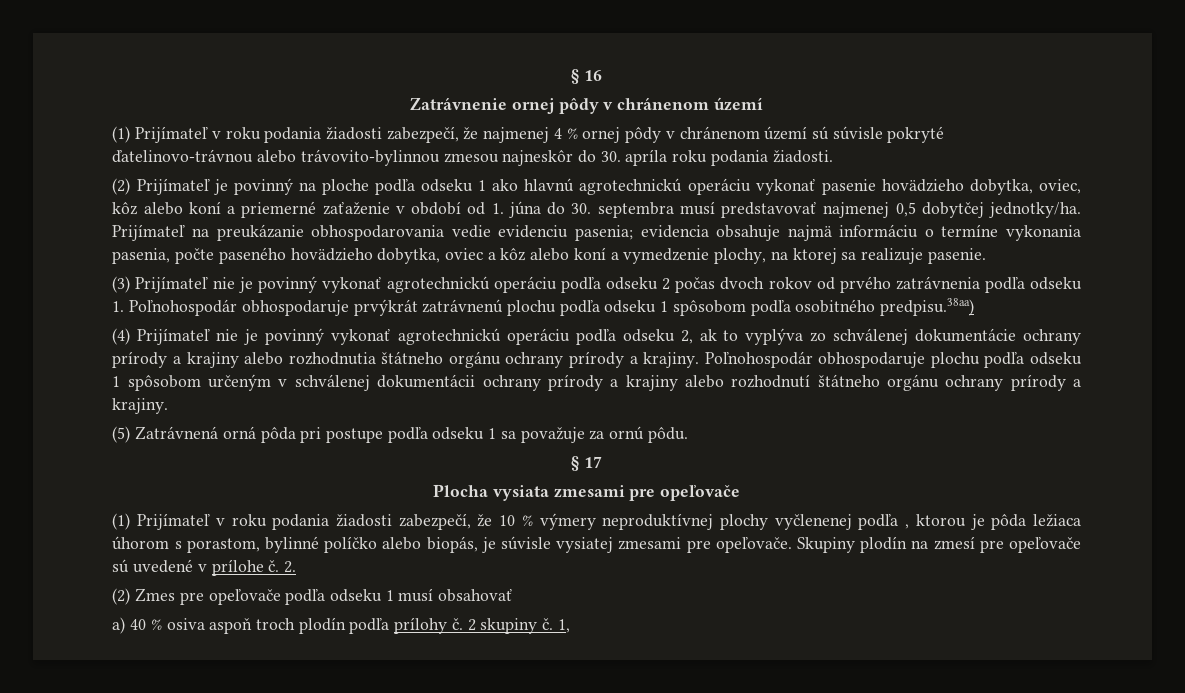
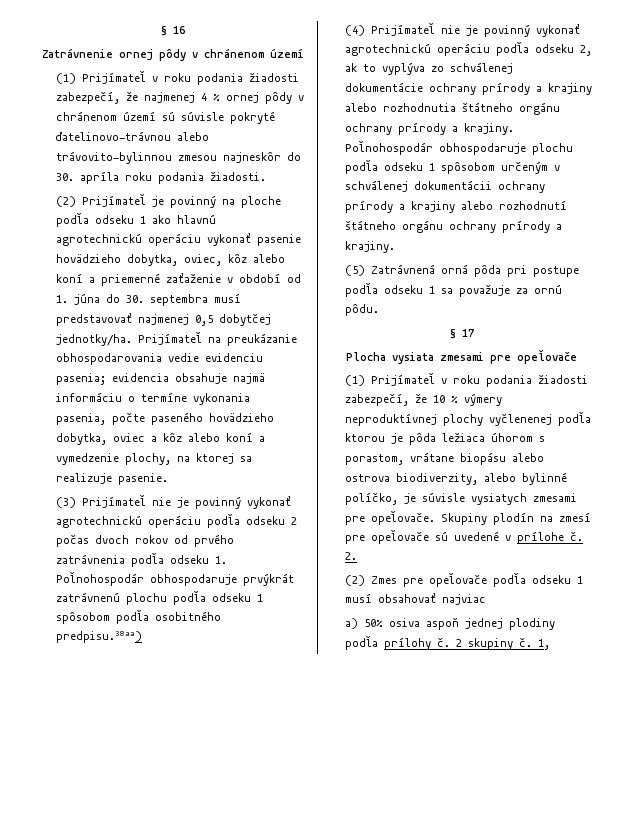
- (1) Prijímateľ v roku podania žiadosti zabezpečí, že 10 % výmery neproduktívnej plochy vyčlenenej podľa , ktorou je pôda ležiaca úhorom s porastom, bylinné políčko alebo biopás, je súvisle vysiatej zmesami pre opeľovače.
+ (1) Prijímateľ v roku podania žiadosti zabezpečí, že 10 % výmery neproduktívnej plochy vyčlenenej podľa ktorou je pôda ležiaca úhorom s porastom, vrátane biopásu alebo ostrova biodiverzity, alebo bylinné políčko, je súvisle vysiatych zmesami pre opeľovače.
- (2) Zmes pre opeľovače podľa odseku 1 musí obsahovať
+ (2) Zmes pre opeľovače podľa odseku 1 musí obsahovať najviac
- a) 40 % osiva aspoň troch plodín podľa prílohy č.
+ a) 50% osiva aspoň jednej plodiny podľa prílohy č.

